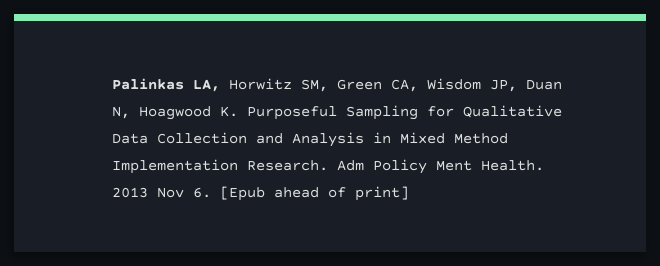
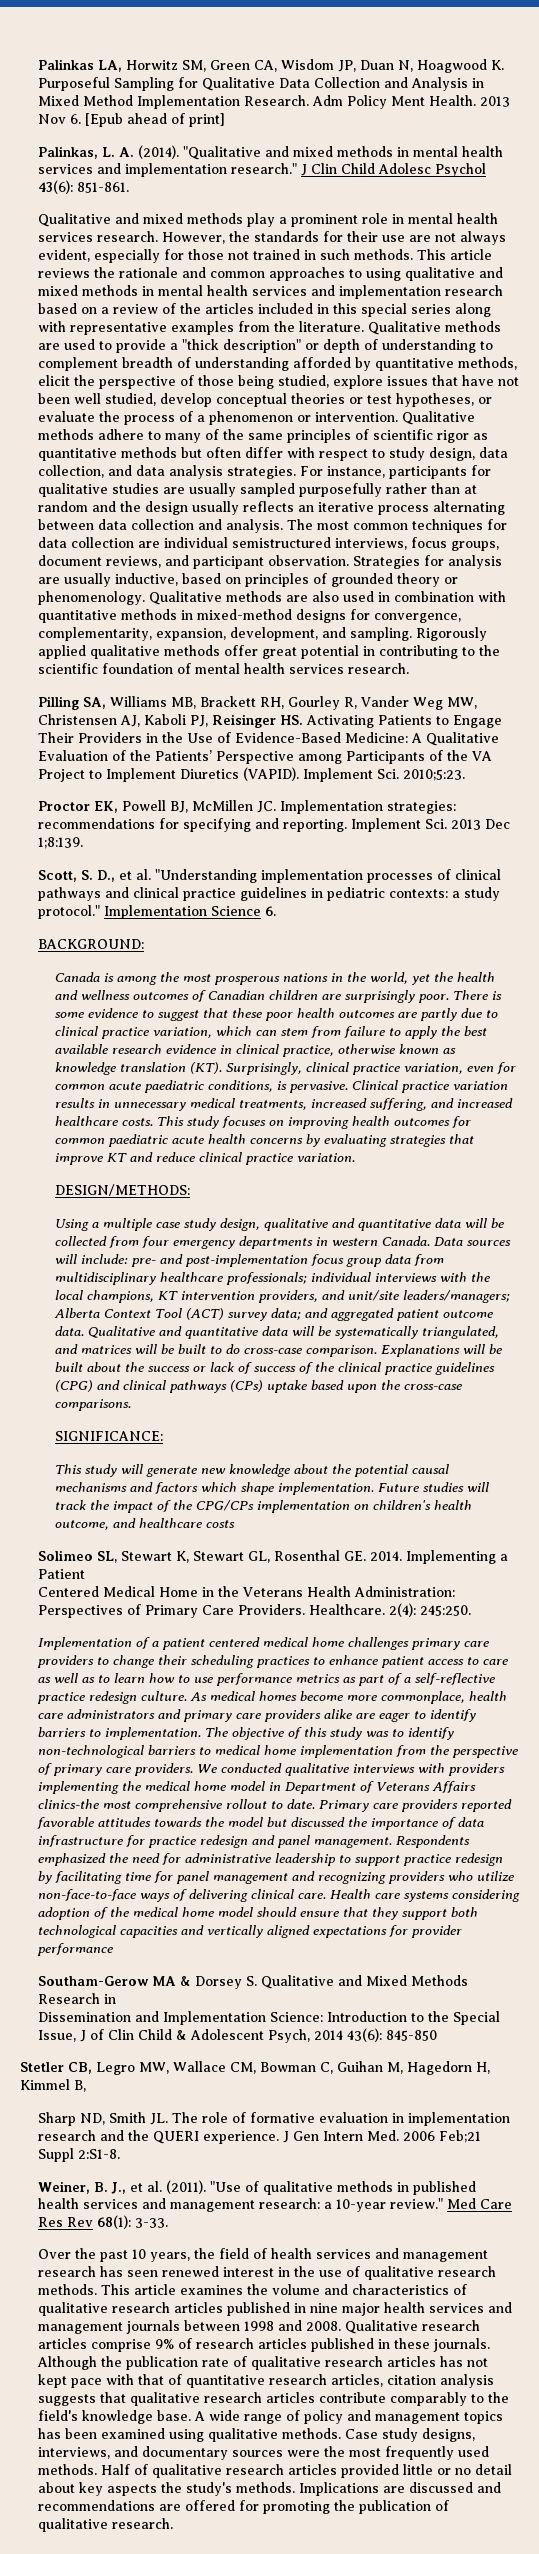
+ Palinkas, L. A. (2014). "Qualitative and mixed methods in mental health services and implementation research." J Clin Child Adolesc Psychol 43(6): 851-861.
+ Qualitative and mixed methods play a prominent role in mental health services research. However, the standards for their use are not always evident, especially for those not trained in such methods. This article reviews the rationale and common approaches to using qualitative and mixed methods in mental health services and implementation research based on a review of the articles included in this special series along with representative examples from the literature. Qualitative methods are used to provide a "thick description" or depth of understanding to complement breadth of understanding afforded by quantitative methods, elicit the perspective of those being studied, explore issues that have not been well studied, develop conceptual theories or test hypotheses, or evaluate the process of a phenomenon or intervention. Qualitative methods adhere to many of the same principles of scientific rigor as quantitative methods but often differ with respect to study design, data collection, and data analysis strategies. For instance, participants for qualitative studies are usually sampled purposefully rather than at random and the design usually reflects an iterative process alternating between data collection and analysis. The most common techniques for data collection are individual semistructured interviews, focus groups, document reviews, and participant observation. Strategies for analysis are usually inductive, based on principles of grounded theory or phenomenology. Qualitative methods are also used in combination with quantitative methods in mixed-method designs for convergence, complementarity, expansion, development, and sampling. Rigorously applied qualitative methods offer great potential in contributing to the scientific foundation of mental health services research.
+ Pilling SA, Williams MB, Brackett RH, Gourley R, Vander Weg MW, Christensen AJ, Kaboli PJ, Reisinger HS. Activating Patients to Engage Their Providers in the Use of Evidence-Based Medicine: A Qualitative Evaluation of the Patients’ Perspective among Participants of the VA Project to Implement Diuretics (VAPID). Implement Sci. 2010;5:23.
+ Proctor EK, Powell BJ, McMillen JC. Implementation strategies: recommendations for specifying and reporting. Implement Sci. 2013 Dec 1;8:139.
+ Scott, S. D., et al. "Understanding implementation processes of clinical pathways and clinical practice guidelines in pediatric contexts: a study protocol." Implementation Science 6.
+ BACKGROUND:
+ Canada is among the most prosperous nations in the world, yet the health and wellness outcomes of Canadian children are surprisingly poor. There is some evidence to suggest that these poor health outcomes are partly due to clinical practice variation, which can stem from failure to apply the best available research evidence in clinical practice, otherwise known as knowledge translation (KT). Surprisingly, clinical practice variation, even for common acute paediatric conditions, is pervasive. Clinical practice variation results in unnecessary medical treatments, increased suffering, and increased healthcare costs. This study focuses on improving health outcomes for common paediatric acute health concerns by evaluating strategies that improve KT and reduce clinical practice variation.
+ DESIGN/METHODS:
+ Using a multiple case study design, qualitative and quantitative data will be collected from four emergency departments in western Canada. Data sources will include: pre- and post-implementation focus group data from multidisciplinary healthcare professionals; individual interviews with the local champions, KT intervention providers, and unit/site leaders/managers; Alberta Context Tool (ACT) survey data; and aggregated patient outcome data. Qualitative and quantitative data will be systematically triangulated, and matrices will be built to do cross-case comparison. Explanations will be built about the success or lack of success of the clinical practice guidelines (CPG) and clinical pathways (CPs) uptake based upon the cross-case comparisons.
+ SIGNIFICANCE:
+ This study will generate new knowledge about the potential causal mechanisms and factors which shape implementation. Future studies will track the impact of the CPG/CPs implementation on children's health outcome, and healthcare costs
+ Solimeo SL, Stewart K, Stewart GL, Rosenthal GE. 2014. Implementing a Patient
+ Centered Medical Home in the Veterans Health Administration: Perspectives of Primary Care Providers. Healthcare. 2(4): 245:250.
+ Implementation of a patient centered medical home challenges primary care providers to change their scheduling practices to enhance patient access to care as well as to learn how to use performance metrics as part of a self-reflective practice redesign culture. As medical homes become more commonplace, health care administrators and primary care providers alike are eager to identify barriers to implementation. The objective of this study was to identify non-technological barriers to medical home implementation from the perspective of primary care providers. We conducted qualitative interviews with providers implementing the medical home model in Department of Veterans Affairs clinics-the most comprehensive rollout to date. Primary care providers reported favorable attitudes towards the model but discussed the importance of data infrastructure for practice redesign and panel management. Respondents emphasized the need for administrative leadership to support practice redesign by facilitating time for panel management and recognizing providers who utilize non-face-to-face ways of delivering clinical care. Health care systems considering adoption of the medical home model should ensure that they support both technological capacities and vertically aligned expectations for provider performance
+ Southam-Gerow MA & Dorsey S. Qualitative and Mixed Methods Research in
+ Dissemination and Implementation Science: Introduction to the Special Issue, J of Clin Child & Adolescent Psych, 2014 43(6): 845-850
+ Stetler CB, Legro MW, Wallace CM, Bowman C, Guihan M, Hagedorn H, Kimmel B,
+ Sharp ND, Smith JL. The role of formative evaluation in implementation research and the QUERI experience. J Gen Intern Med. 2006 Feb;21 Suppl 2:S1-8.
+ Weiner, B. J., et al. (2011). "Use of qualitative methods in published health services and management research: a 10-year review." Med Care Res Rev 68(1): 3-33.
+ Over the past 10 years, the field of health services and management research has seen renewed interest in the use of qualitative research methods. This article examines the volume and characteristics of qualitative research articles published in nine major health services and management journals between 1998 and 2008. Qualitative research articles comprise 9% of research articles published in these journals. Although the publication rate of qualitative research articles has not kept pace with that of quantitative research articles, citation analysis suggests that qualitative research articles contribute comparably to the field's knowledge base. A wide range of policy and management topics has been examined using qualitative methods. Case study designs, interviews, and documentary sources were the most frequently used methods. Half of qualitative research articles provided little or no detail about key aspects the study's methods. Implications are discussed and recommendations are offered for promoting the publication of qualitative research.

